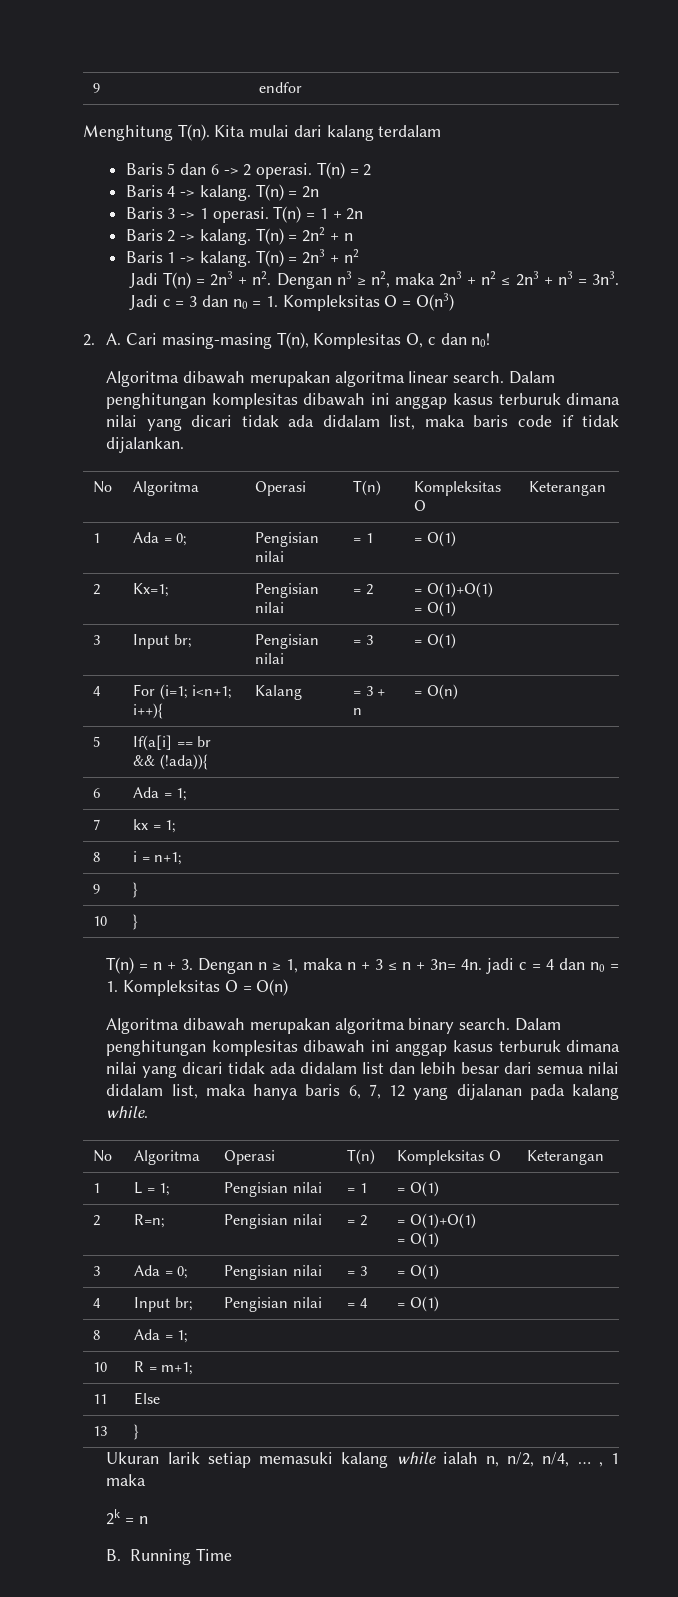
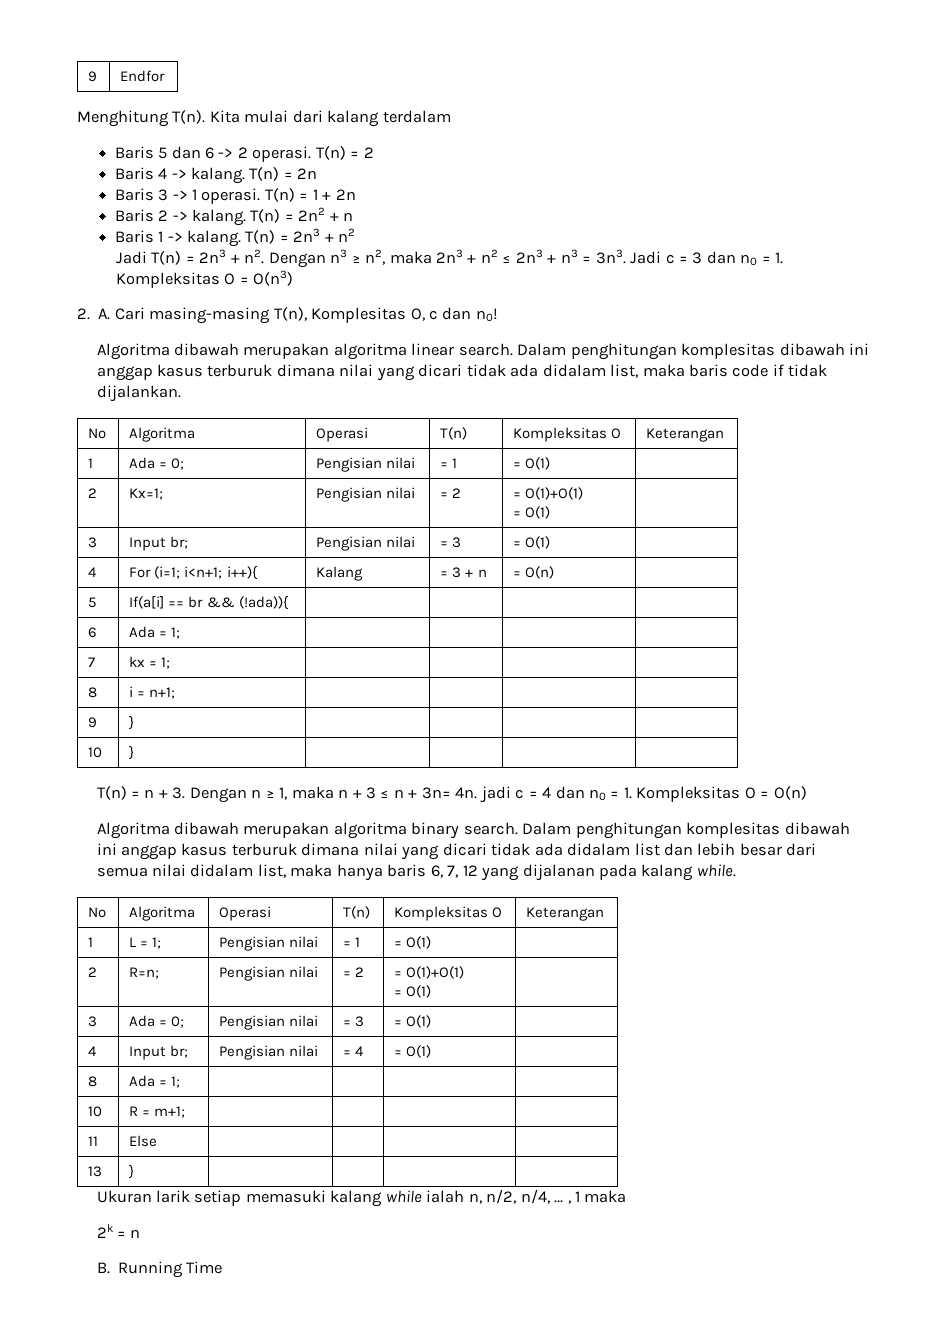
- 9 | endfor
+ 9 | Endfor

